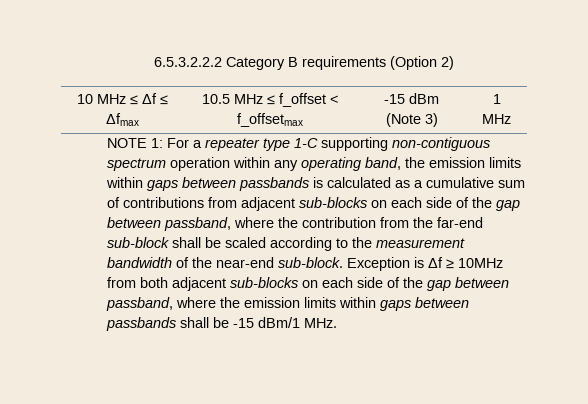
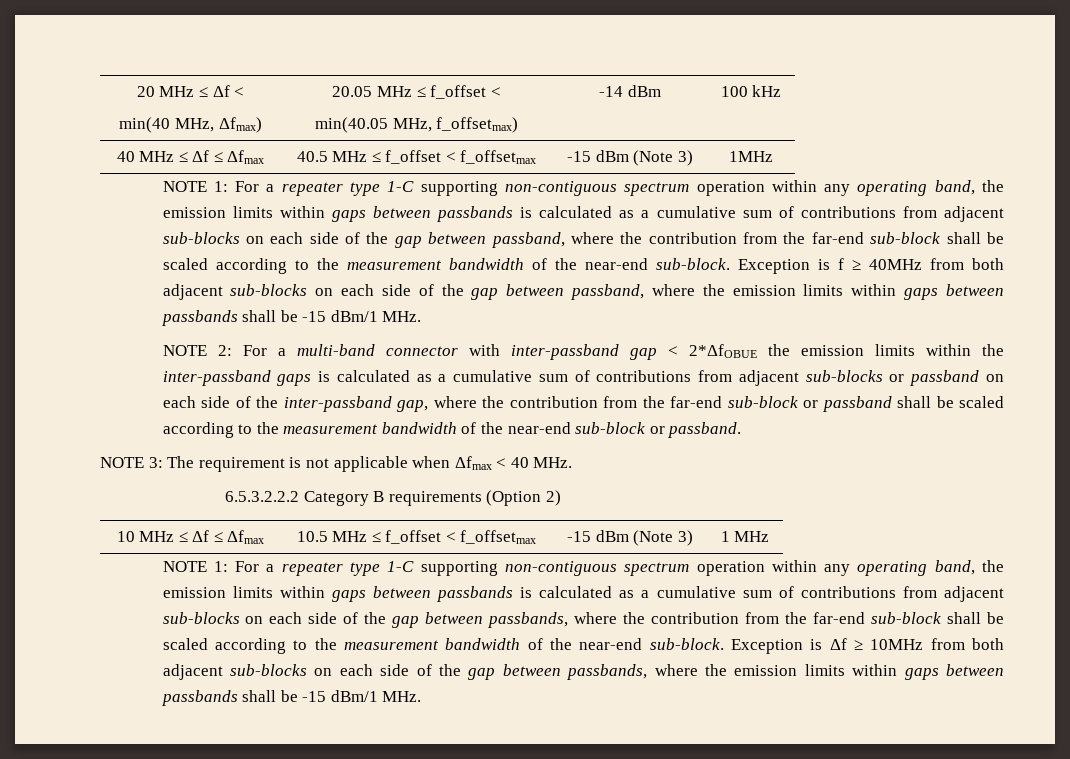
+ 20 MHz ≤ Δf <
+ min(40 MHz, Δfmax) | 20.05 MHz ≤ f_offset <
+ min(40.05 MHz, f_offsetmax) | -14 dBm | 100 kHz
+ 40 MHz ≤ Δf ≤ Δfmax | 40.5 MHz ≤ f_offset < f_offsetmax | -15 dBm (Note 3) | 1MHz
+ NOTE 1: For a repeater type 1-C supporting non-contiguous spectrum operation within any operating band, the emission limits within gaps between passbands is calculated as a cumulative sum of contributions from adjacent sub-blocks on each side of the gap between passband, where the contribution from the far-end sub-block shall be scaled according to the measurement bandwidth of the near-end sub-block. Exception is f ≥ 40MHz from both adjacent sub-blocks on each side of the gap between passband, where the emission limits within gaps between passbands shall be -15 dBm/1 MHz.
+ NOTE 2: For a multi-band connector with inter-passband gap < 2*ΔfOBUE the emission limits within the inter-passband gaps is calculated as a cumulative sum of contributions from adjacent sub-blocks or passband on each side of the inter-passband gap, where the contribution from the far-end sub-block or passband shall be scaled according to the measurement bandwidth of the near-end sub-block or passband.
+ NOTE 3: The requirement is not applicable when Δfmax < 40 MHz.
- NOTE 1: For a repeater type 1-C supporting non-contiguous spectrum operation within any operating band, the emission limits within gaps between passbands is calculated as a cumulative sum of contributions from adjacent sub-blocks on each side of the gap between passband, where the contribution from the far-end sub-block shall be scaled according to the measurement bandwidth of the near-end sub-block.
+ NOTE 1: For a repeater type 1-C supporting non-contiguous spectrum operation within any operating band, the emission limits within gaps between passbands is calculated as a cumulative sum of contributions from adjacent sub-blocks on each side of the gap between passbands, where the contribution from the far-end sub-block shall be scaled according to the measurement bandwidth of the near-end sub-block.
- Exception is Δf ≥ 10MHz from both adjacent sub-blocks on each side of the gap between passband, where the emission limits within gaps between passbands shall be -15 dBm/1 MHz.
+ Exception is Δf ≥ 10MHz from both adjacent sub-blocks on each side of the gap between passbands, where the emission limits within gaps between passbands shall be -15 dBm/1 MHz.

